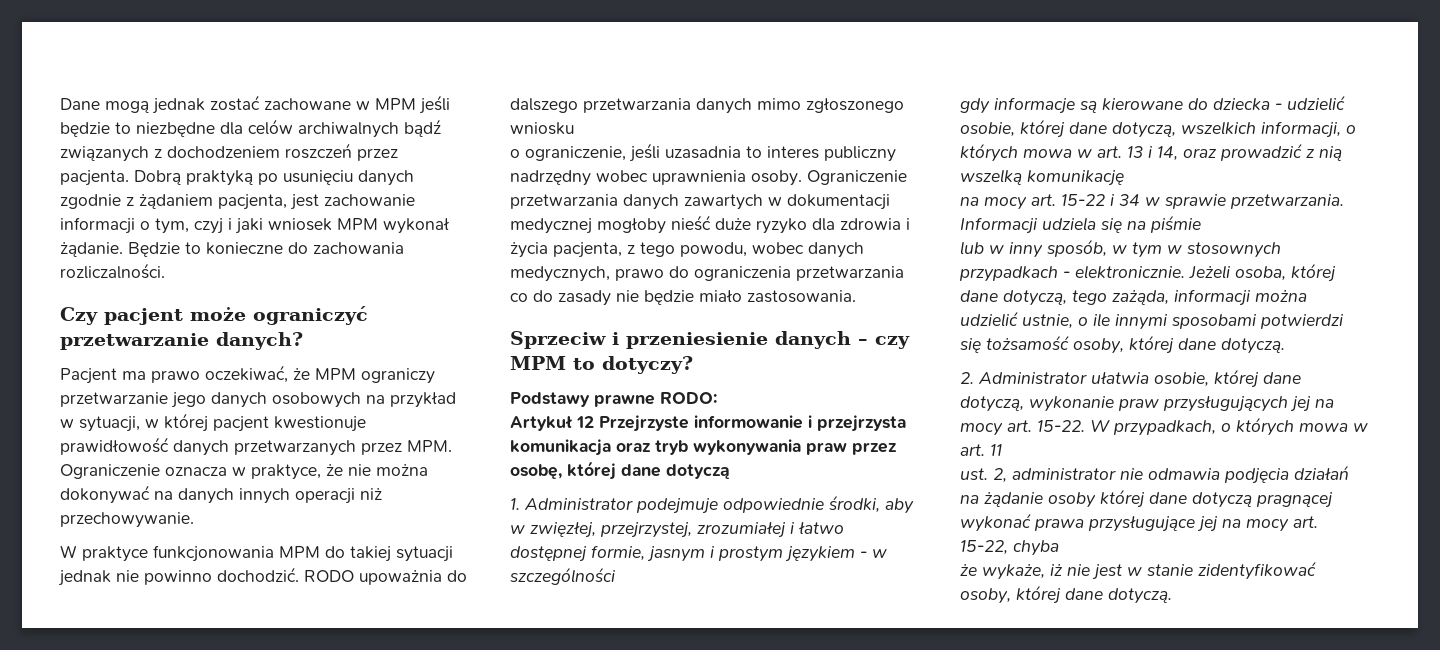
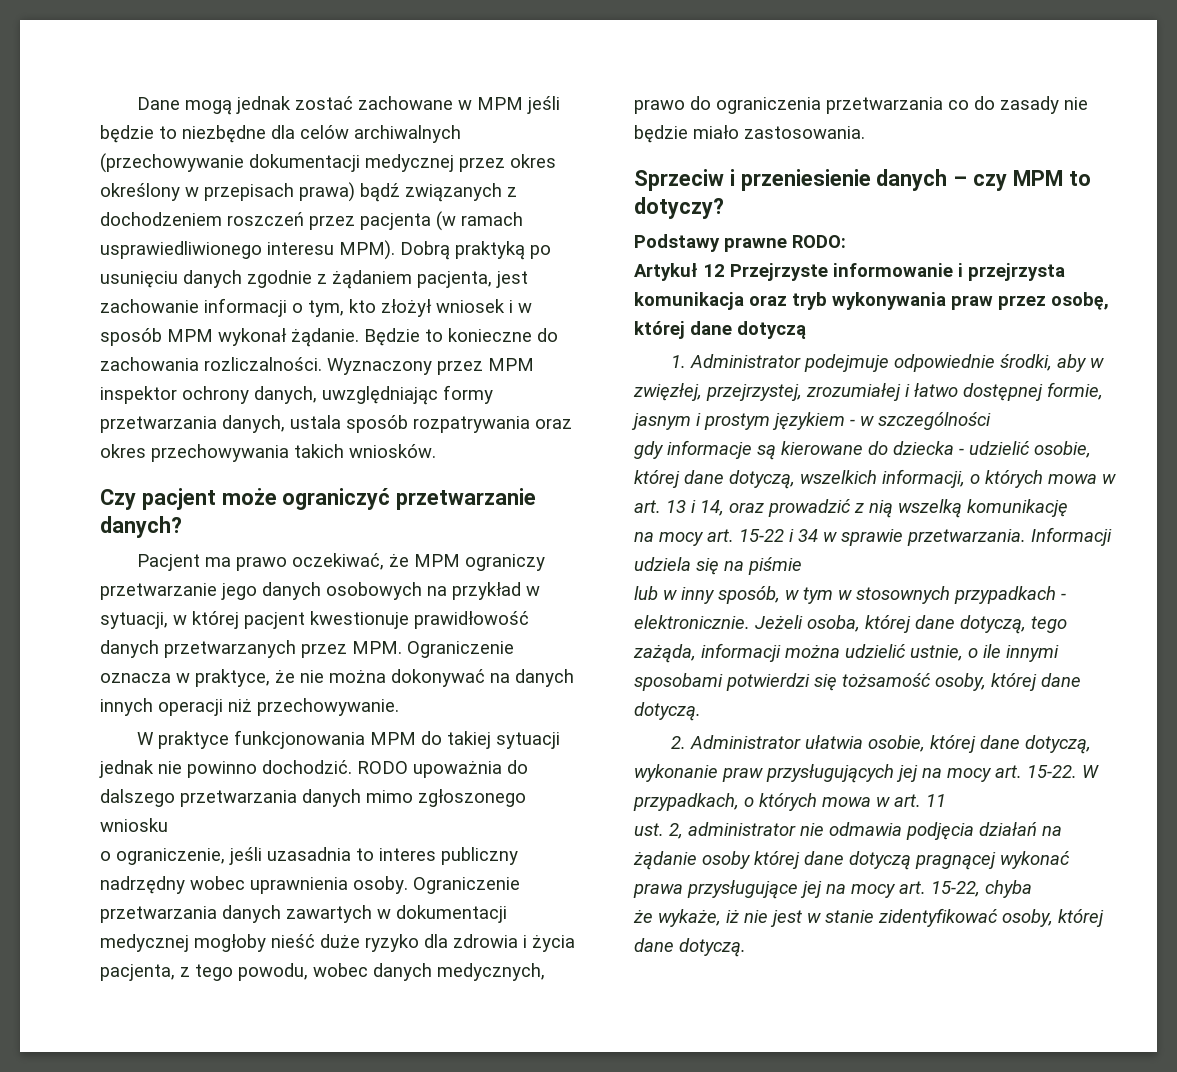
- Dane mogą jednak zostać zachowane w MPM jeśli będzie to niezbędne dla celów archiwalnych bądź związanych z dochodzeniem roszczeń przez pacjenta.
+ Dane mogą jednak zostać zachowane w MPM jeśli będzie to niezbędne dla celów archiwalnych (przechowywanie dokumentacji medycznej przez okres określony w przepisach prawa) bądź związanych z dochodzeniem roszczeń przez pacjenta (w ramach usprawiedliwionego interesu MPM).
- Dobrą praktyką po usunięciu danych zgodnie z żądaniem pacjenta, jest zachowanie informacji o tym, czyj i jaki wniosek MPM wykonał żądanie.
+ Dobrą praktyką po usunięciu danych zgodnie z żądaniem pacjenta, jest zachowanie informacji o tym, kto złożył wniosek i w sposób MPM wykonał żądanie.
+ Wyznaczony przez MPM inspektor ochrony danych, uwzględniając formy przetwarzania danych, ustala sposób rozpatrywania oraz okres przechowywania takich wniosków.

